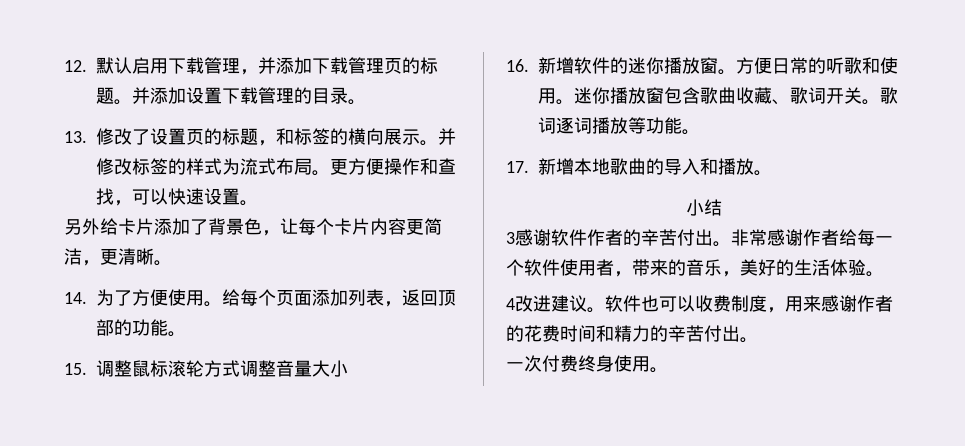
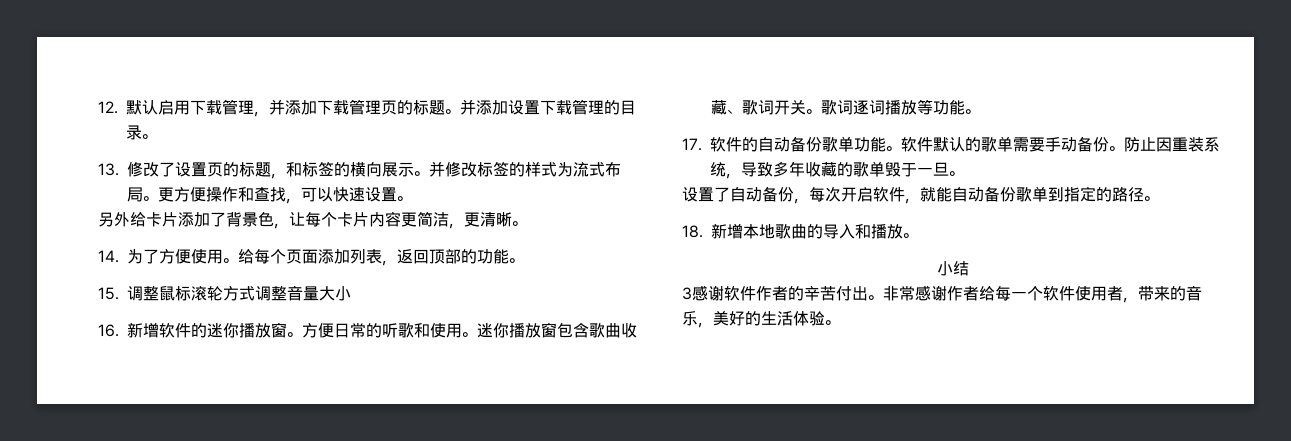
- 17.新增本地歌曲的导入和播放。
+ 17.软件的自动备份歌单功能。软件默认的歌单需要手动备份。防止因重装系统，导致多年收藏的歌单毁于一旦。
+ 设置了自动备份，每次开启软件，就能自动备份歌单到指定的路径。
+ 18.新增本地歌曲的导入和播放。
- 4改进建议。软件也可以收费制度，用来感谢作者的花费时间和精力的辛苦付出。
- 一次付费终身使用。

